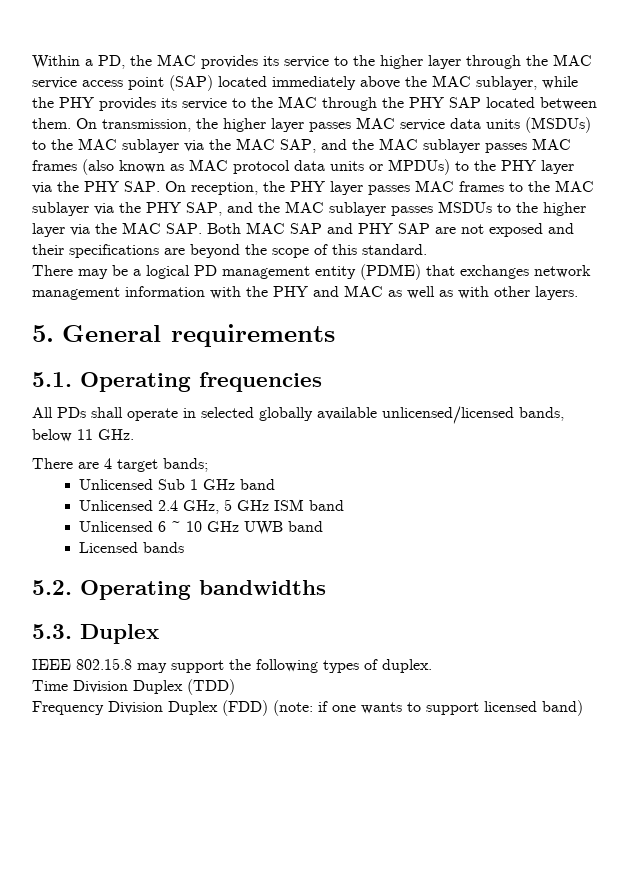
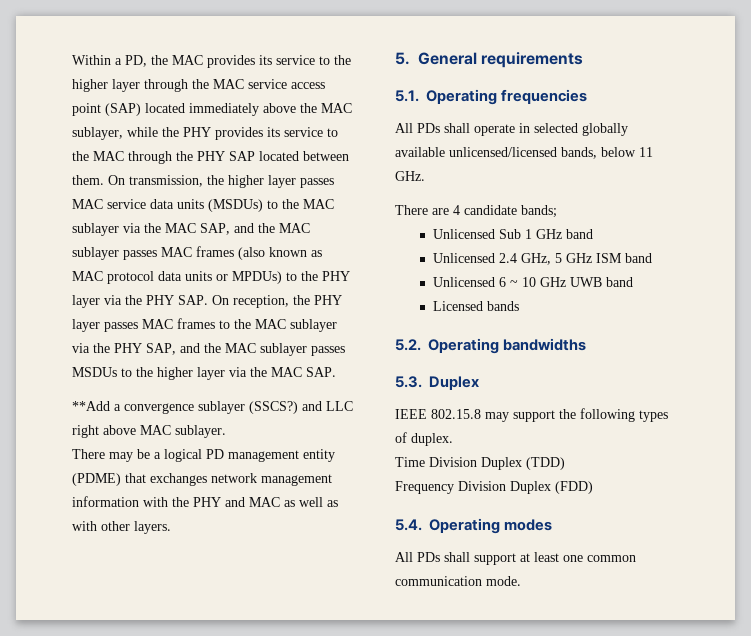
- On transmission, the higher layer passes MAC service data units (MSDUs) to the MAC sublayer via the MAC SAP, and the MAC sublayer passes MAC frames (also known as MAC protocol data units or MPDUs) to the PHY layer via the PHY SAP. On reception, the PHY layer passes MAC frames to the MAC sublayer via the PHY SAP, and the MAC sublayer passes MSDUs to the higher layer via the MAC SAP. Both MAC SAP and PHY SAP are not exposed and their specifications are beyond the scope of this standard.
+ On transmission, the higher layer passes MAC service data units (MSDUs) to the MAC sublayer via the MAC SAP, and the MAC sublayer passes MAC frames (also known as MAC protocol data units or MPDUs) to the PHY layer via the PHY SAP. On reception, the PHY layer passes MAC frames to the MAC sublayer via the PHY SAP, and the MAC sublayer passes MSDUs to the higher layer via the MAC SAP.
+ **Add a convergence sublayer (SSCS?) and LLC right above MAC sublayer.
- There are 4 target bands;
+ There are 4 candidate bands;
- Frequency Division Duplex (FDD) (note: if one wants to support licensed band)
+ Frequency Division Duplex (FDD)
+ 5.4. Operating modes
+ All PDs shall support at least one common communication mode.

